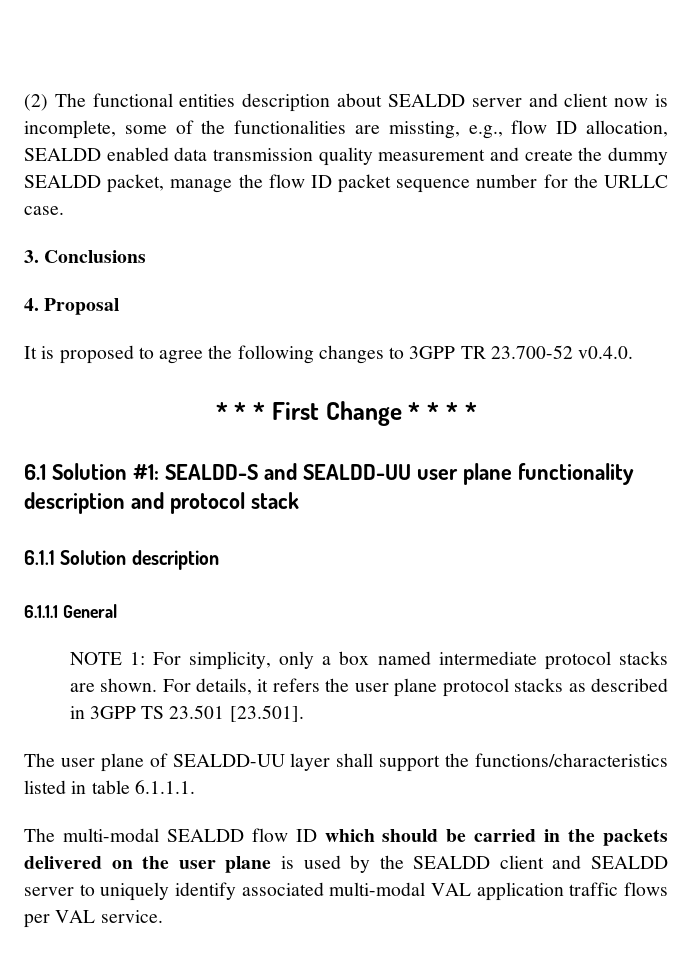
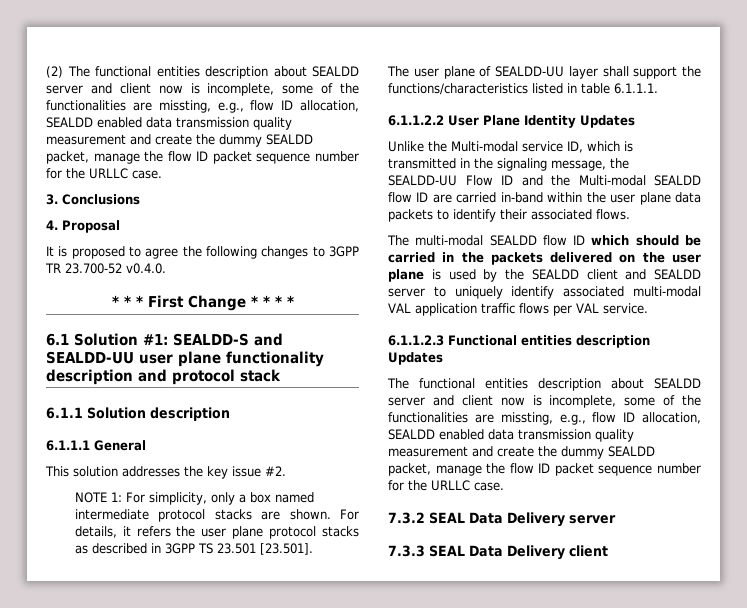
+ This solution addresses the key issue #2.
+ 6.1.1.2.2 User Plane Identity Updates
+ Unlike the Multi-modal service ID, which is transmitted in the signaling message, the SEALDD-UU Flow ID and the Multi-modal SEALDD flow ID are carried in-band within the user plane data packets to identify their associated flows.
+ 6.1.1.2.3 Functional entities description Updates
+ The functional entities description about SEALDD server and client now is incomplete, some of the functionalities are missting, e.g., flow ID allocation, SEALDD enabled data transmission quality measurement and create the dummy SEALDD packet, manage the flow ID packet sequence number for the URLLC case.
+ 7.3.2 SEAL Data Delivery server
+ 7.3.3 SEAL Data Delivery client

